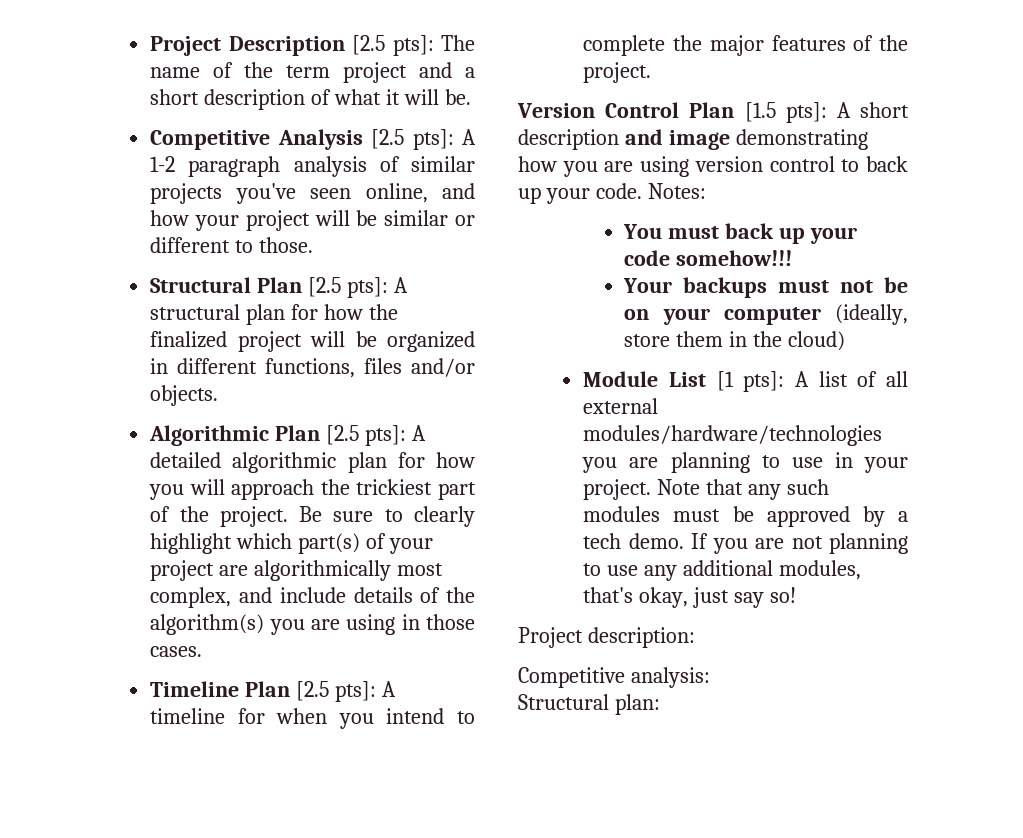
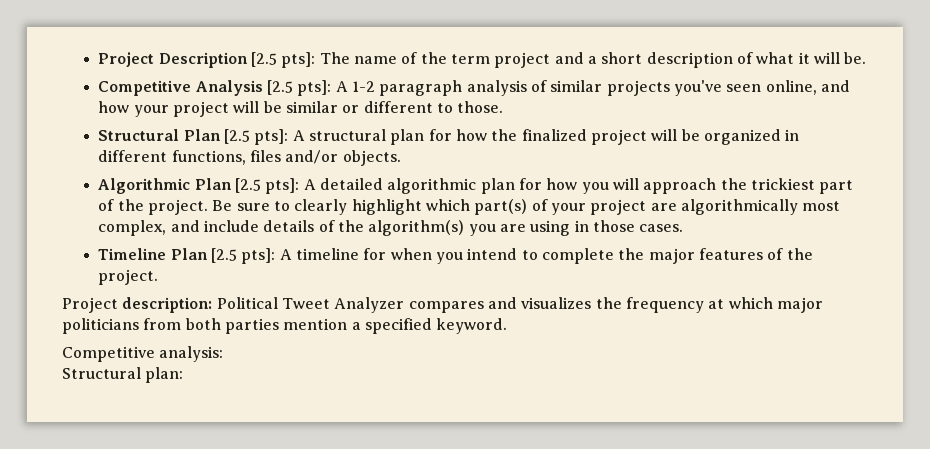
- Version Control Plan [1.5 pts]: A short description and image demonstrating how you are using version control to back up your code. Notes:
- You must back up your code somehow!!!
- Your backups must not be on your computer (ideally, store them in the cloud)
- Module List [1 pts]: A list of all external modules/hardware/technologies you are planning to use in your project. Note that any such modules must be approved by a tech demo. If you are not planning to use any additional modules, that's okay, just say so!
- Project description:
+ Project description: Political Tweet Analyzer compares and visualizes the frequency at which major politicians from both parties mention a specified keyword.

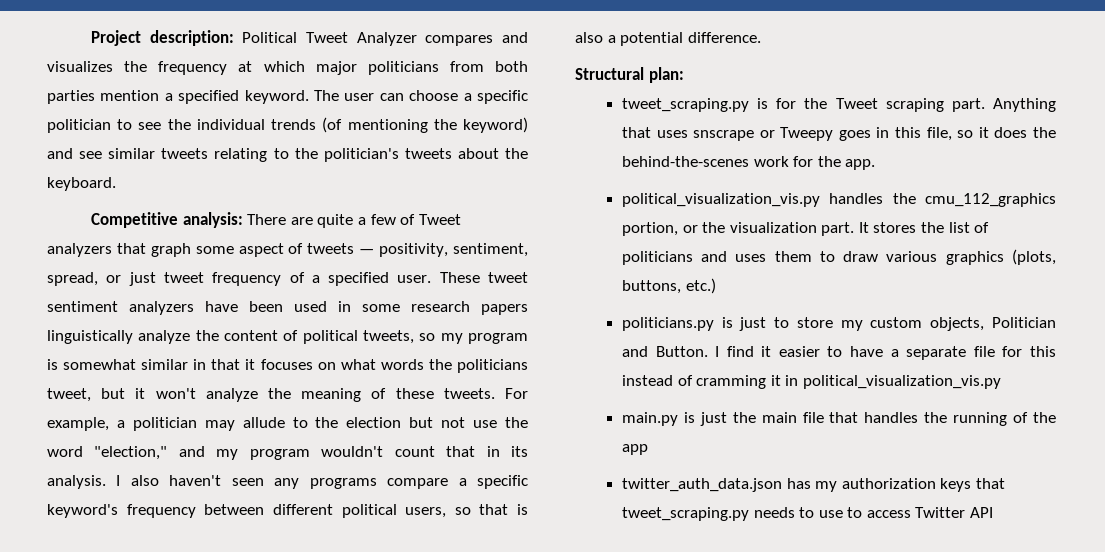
- Project Description [2.5 pts]: The name of the term project and a short description of what it will be.
- Competitive Analysis [2.5 pts]: A 1-2 paragraph analysis of similar projects you've seen online, and how your project will be similar or different to those.
- Structural Plan [2.5 pts]: A structural plan for how the finalized project will be organized in different functions, files and/or objects.
- Algorithmic Plan [2.5 pts]: A detailed algorithmic plan for how you will approach the trickiest part of the project. Be sure to clearly highlight which part(s) of your project are algorithmically most complex, and include details of the algorithm(s) you are using in those cases.
- Timeline Plan [2.5 pts]: A timeline for when you intend to complete the major features of the project.
- Project description: Political Tweet Analyzer compares and visualizes the frequency at which major politicians from both parties mention a specified keyword.
- Competitive analysis:
+ Project description: Political Tweet Analyzer compares and visualizes the frequency at which major politicians from both parties mention a specified keyword. The user can choose a specific politician to see the individual trends (of mentioning the keyword) and see similar tweets relating to the politician's tweets about the keyboard.
+ Competitive analysis: There are quite a few of Tweet analyzers that graph some aspect of tweets — positivity, sentiment, spread, or just tweet frequency of a specified user. These tweet sentiment analyzers have been used in some research papers linguistically analyze the content of political tweets, so my program is somewhat similar in that it focuses on what words the politicians tweet, but it won't analyze the meaning of these tweets. For example, a politician may allude to the election but not use the word "election," and my program wouldn't count that in its analysis. I also haven't seen any programs compare a specific keyword's frequency between different political users, so that is also a potential difference.
  Structural plan:
+ tweet_scraping.py is for the Tweet scraping part. Anything that uses snscrape or Tweepy goes in this file, so it does the behind-the-scenes work for the app.
+ political_visualization_vis.py handles the cmu_112_graphics portion, or the visualization part. It stores the list of politicians and uses them to draw various graphics (plots, buttons, etc.)
+ politicians.py is just to store my custom objects, Politician and Button. I find it easier to have a separate file for this instead of cramming it in political_visualization_vis.py
+ main.py is just the main file that handles the running of the app
+ twitter_auth_data.json has my authorization keys that tweet_scraping.py needs to use to access Twitter API

